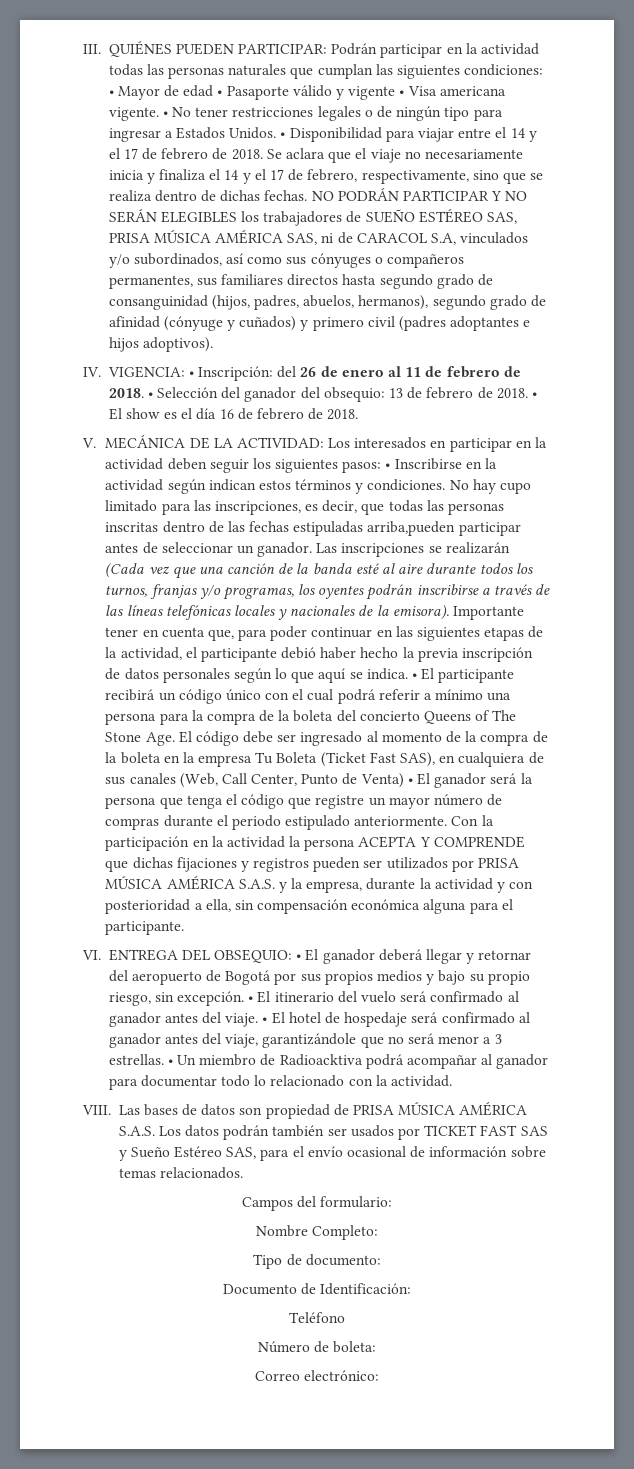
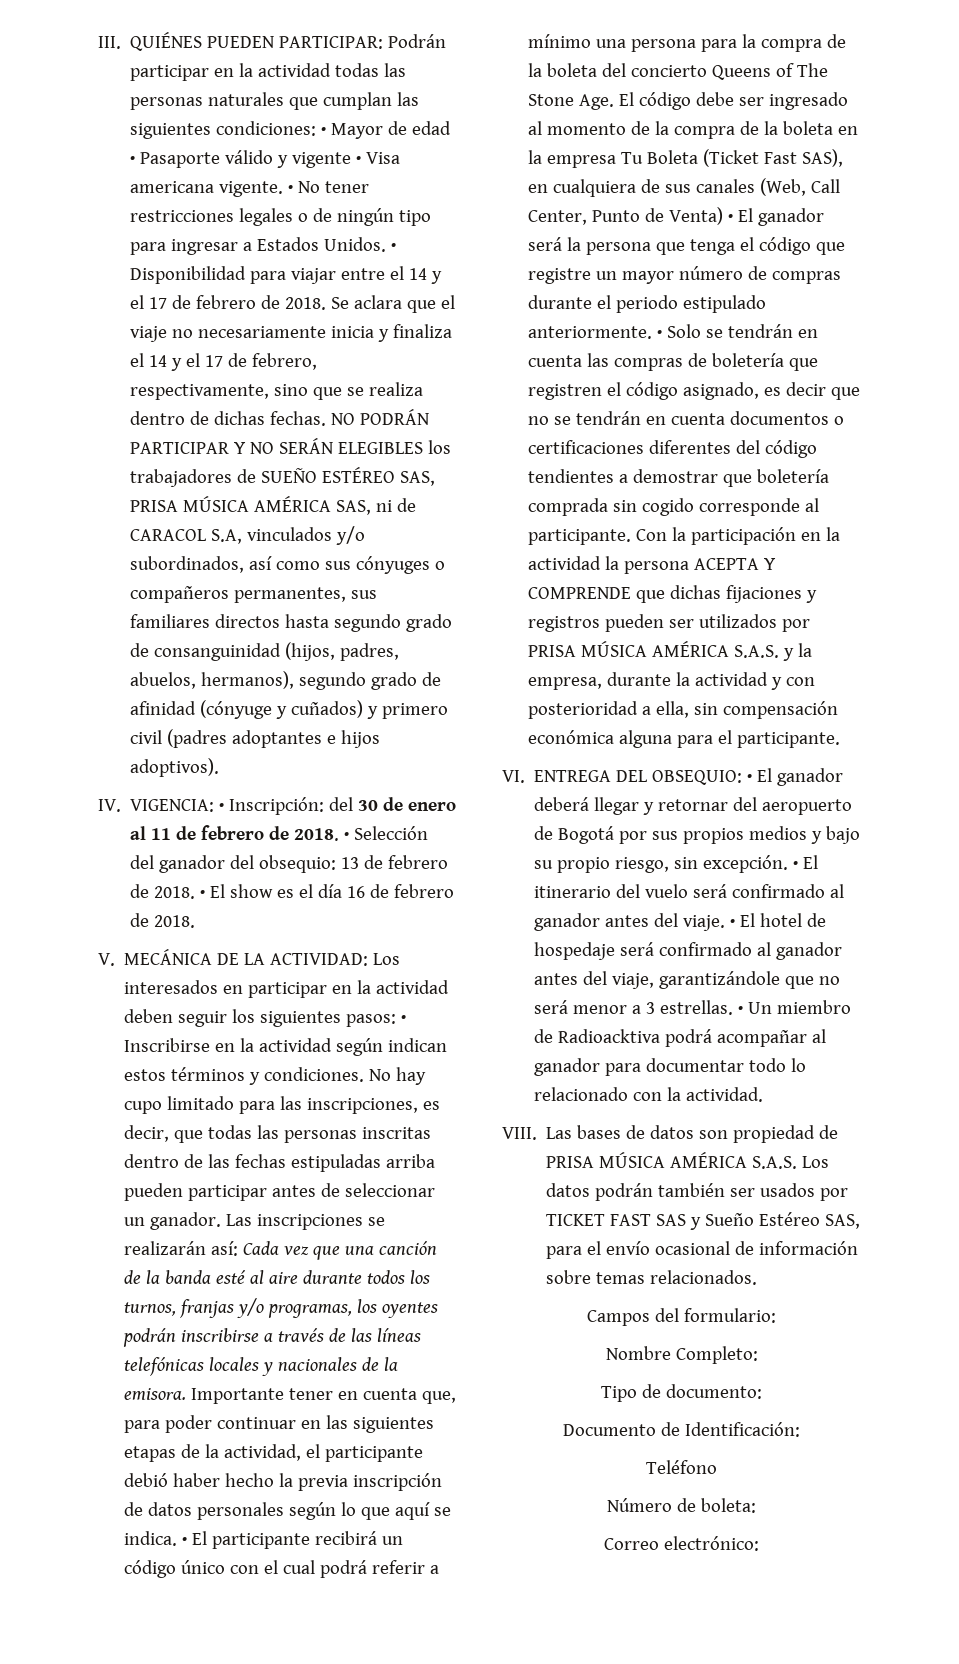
- IV. VIGENCIA: • Inscripción: del 26 de enero al 11 de febrero de 2018.
+ IV. VIGENCIA: • Inscripción: del 30 de enero al 11 de febrero de 2018.
- No hay cupo limitado para las inscripciones, es decir, que todas las personas inscritas dentro de las fechas estipuladas arriba,pueden participar antes de seleccionar un ganador.
+ No hay cupo limitado para las inscripciones, es decir, que todas las personas inscritas dentro de las fechas estipuladas arriba pueden participar antes de seleccionar un ganador.
- Las inscripciones se realizarán (Cada vez que una canción de la banda esté al aire durante todos los turnos, franjas y/o programas, los oyentes podrán inscribirse a través de las líneas telefónicas locales y nacionales de la emisora).
+ Las inscripciones se realizarán así: Cada vez que una canción de la banda esté al aire durante todos los turnos, franjas y/o programas, los oyentes podrán inscribirse a través de las líneas telefónicas locales y nacionales de la emisora.
+ • Solo se tendrán en cuenta las compras de boletería que registren el código asignado, es decir que no se tendrán en cuenta documentos o certificaciones diferentes del código tendientes a demostrar que boletería comprada sin cogido corresponde al participante.

